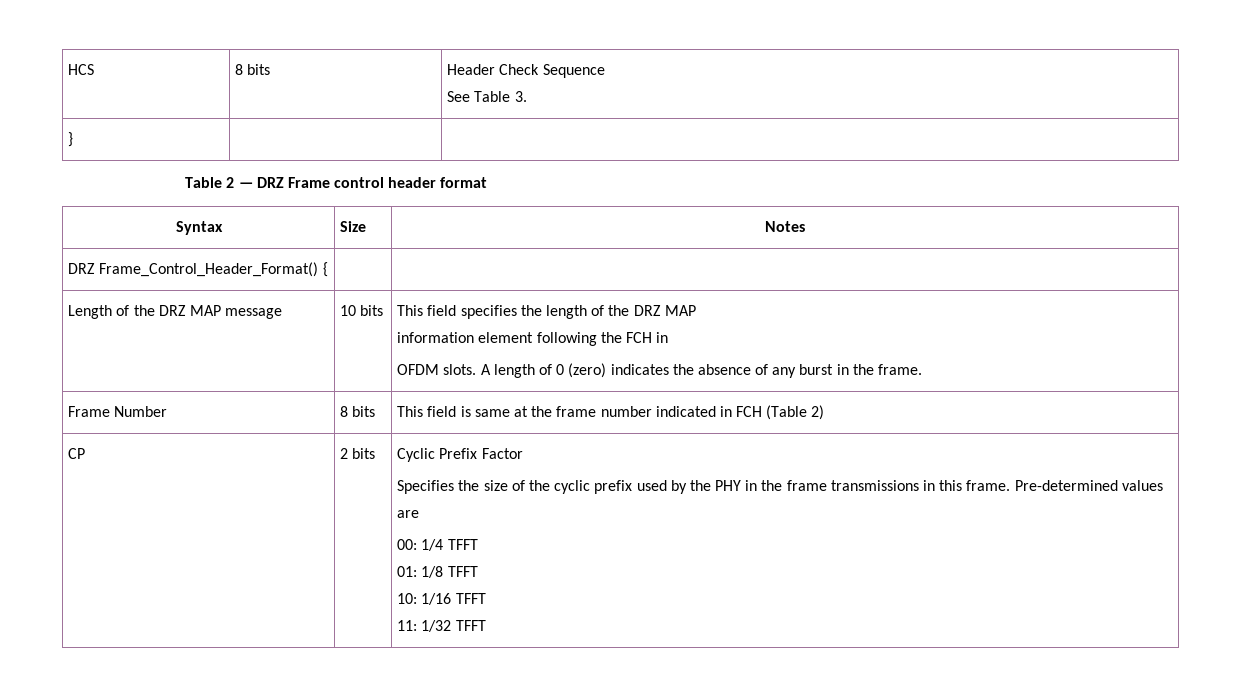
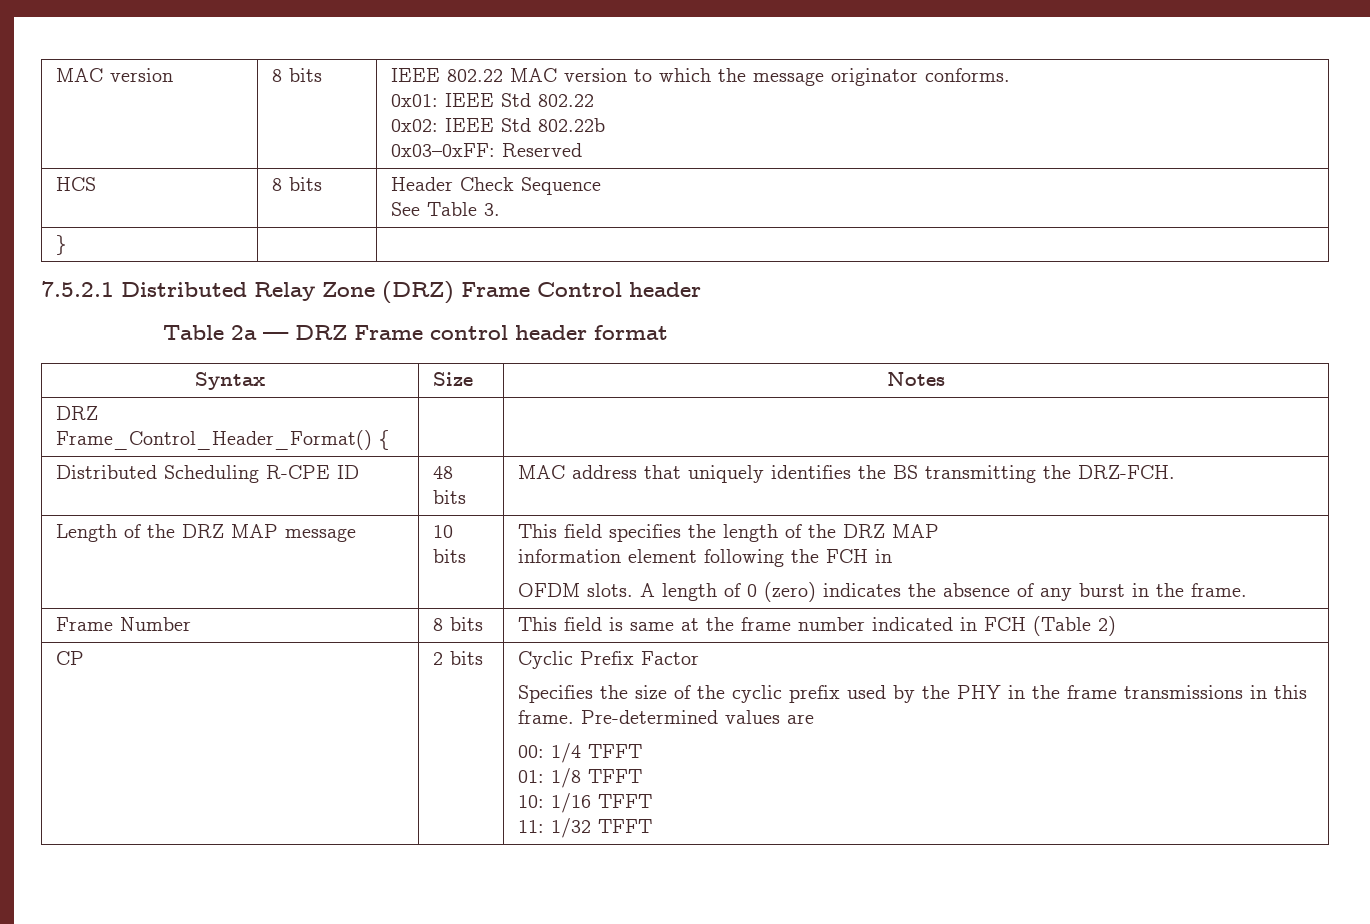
+ MAC version | 8 bits | IEEE 802.22 MAC version to which the message originator conforms.
+ 0x01: IEEE Std 802.22
+ 0x02: IEEE Std 802.22b
+ 0x03–0xFF: Reserved
- Table 2 — DRZ Frame control header format
+ 7.5.2.1 Distributed Relay Zone (DRZ) Frame Control header
+ Table 2a — DRZ Frame control header format
+ Distributed Scheduling R-CPE ID | 48 bits | MAC address that uniquely identifies the BS transmitting the DRZ-FCH.

